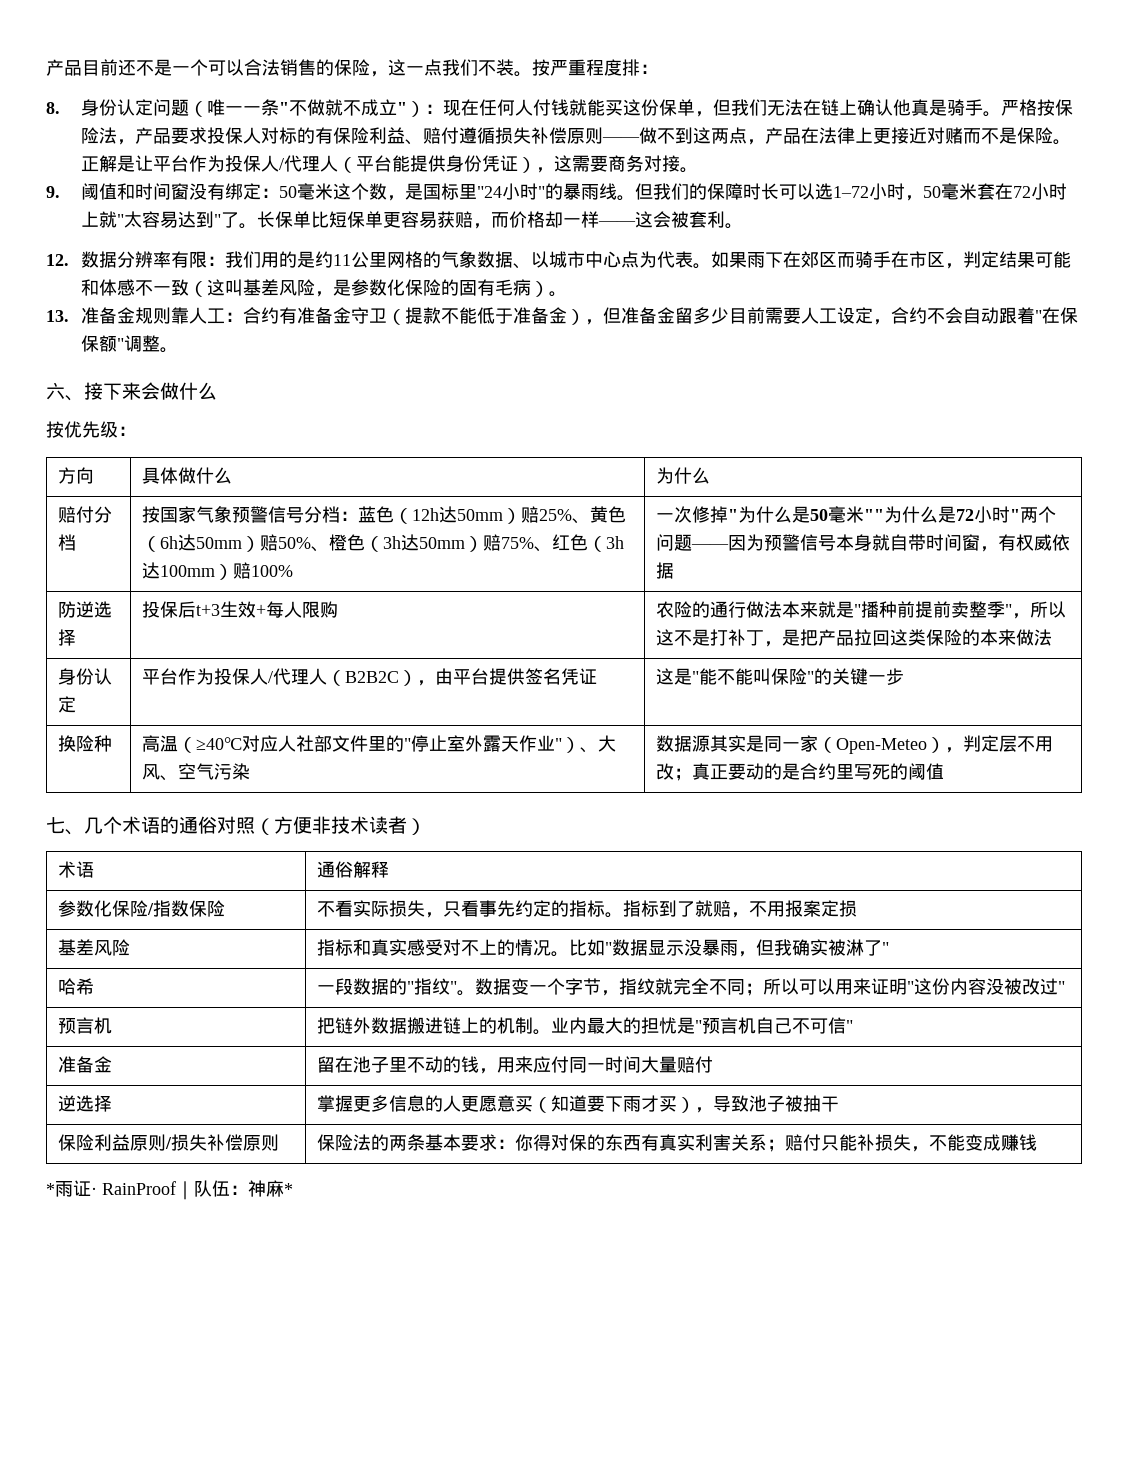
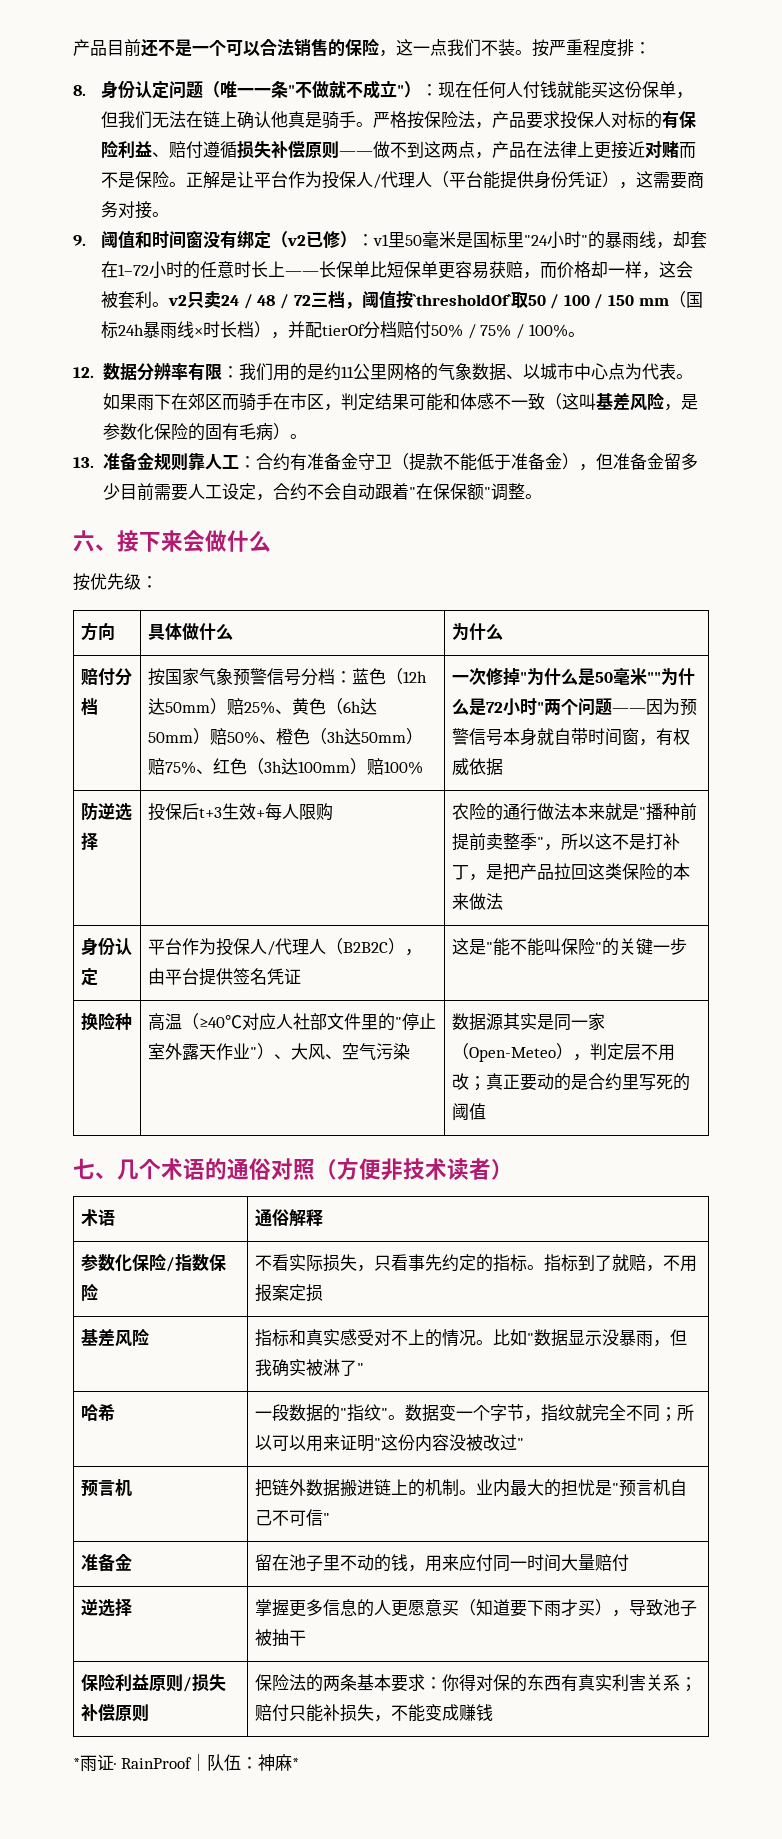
- 9.阈值和时间窗没有绑定：50毫米这个数，是国标里"24小时"的暴雨线。但我们的保障时长可以选1–72小时，50毫米套在72小时上就"太容易达到"了。长保单比短保单更容易获赔，而价格却一样——这会被套利。
+ 9.阈值和时间窗没有绑定（v2已修）：v1里50毫米是国标里"24小时"的暴雨线，却套在1–72小时的任意时长上——长保单比短保单更容易获赔，而价格却一样，这会被套利。v2只卖24 / 48 / 72三档，阈值按`thresholdOf`取50 / 100 / 150 mm（国标24h暴雨线×时长档），并配tierOf分档赔付50% / 75% / 100%。

